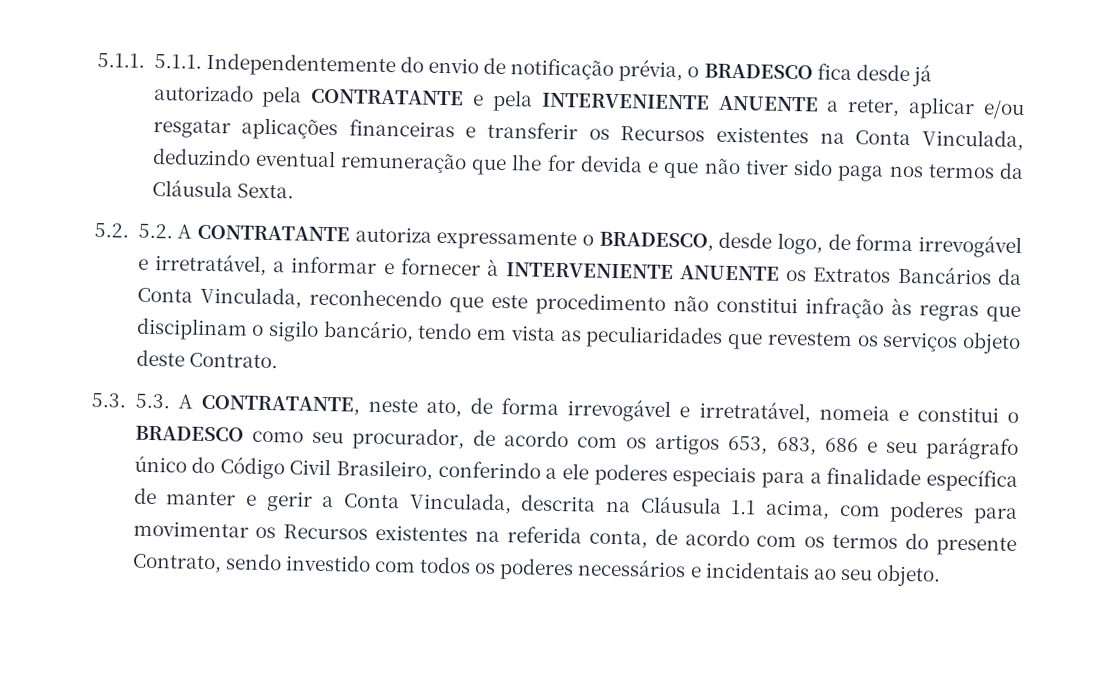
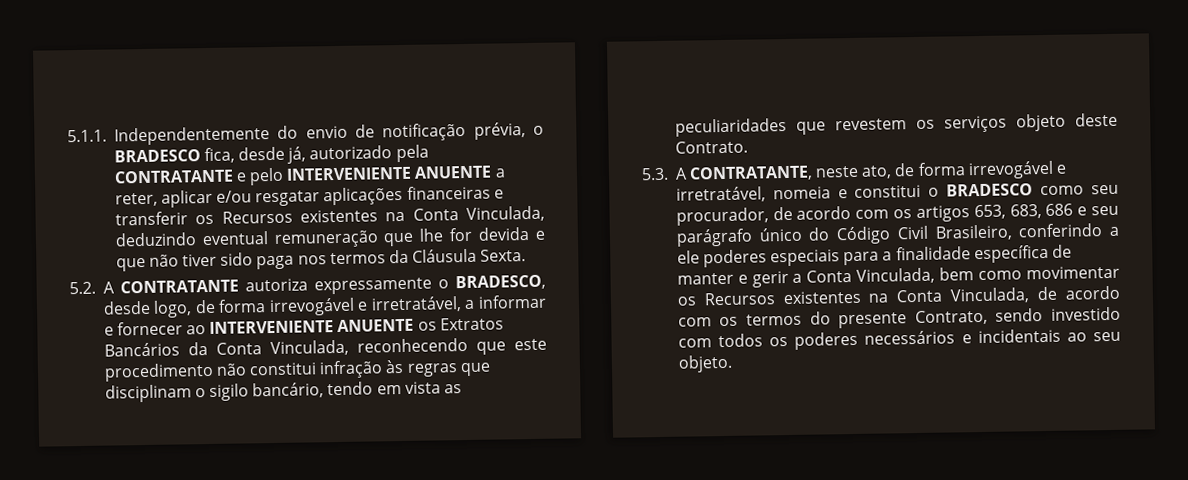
- 5.1.1. 5.1.1. Independentemente do envio de notificação prévia, o BRADESCO fica desde já autorizado pela CONTRATANTE e pela INTERVENIENTE ANUENTE a reter, aplicar e/ou resgatar aplicações financeiras e transferir os Recursos existentes na Conta Vinculada, deduzindo eventual remuneração que lhe for devida e que não tiver sido paga nos termos da Cláusula Sexta.
+ 5.1.1. Independentemente do envio de notificação prévia, o BRADESCO fica, desde já, autorizado pela CONTRATANTE e pelo INTERVENIENTE ANUENTE a reter, aplicar e/ou resgatar aplicações financeiras e transferir os Recursos existentes na Conta Vinculada, deduzindo eventual remuneração que lhe for devida e que não tiver sido paga nos termos da Cláusula Sexta.
- 5.2. 5.2. A CONTRATANTE autoriza expressamente o BRADESCO, desde logo, de forma irrevogável e irretratável, a informar e fornecer à INTERVENIENTE ANUENTE os Extratos Bancários da Conta Vinculada, reconhecendo que este procedimento não constitui infração às regras que disciplinam o sigilo bancário, tendo em vista as peculiaridades que revestem os serviços objeto deste Contrato.
+ 5.2. A CONTRATANTE autoriza expressamente o BRADESCO, desde logo, de forma irrevogável e irretratável, a informar e fornecer ao INTERVENIENTE ANUENTE os Extratos Bancários da Conta Vinculada, reconhecendo que este procedimento não constitui infração às regras que disciplinam o sigilo bancário, tendo em vista as peculiaridades que revestem os serviços objeto deste Contrato.
- 5.3. 5.3. A CONTRATANTE, neste ato, de forma irrevogável e irretratável, nomeia e constitui o BRADESCO como seu procurador, de acordo com os artigos 653, 683, 686 e seu parágrafo único do Código Civil Brasileiro, conferindo a ele poderes especiais para a finalidade específica de manter e gerir a Conta Vinculada, descrita na Cláusula 1.1 acima, com poderes para movimentar os Recursos existentes na referida conta, de acordo com os termos do presente Contrato, sendo investido com todos os poderes necessários e incidentais ao seu objeto.
+ 5.3. A CONTRATANTE, neste ato, de forma irrevogável e irretratável, nomeia e constitui o BRADESCO como seu procurador, de acordo com os artigos 653, 683, 686 e seu parágrafo único do Código Civil Brasileiro, conferindo a ele poderes especiais para a finalidade específica de manter e gerir a Conta Vinculada, bem como movimentar os Recursos existentes na Conta Vinculada, de acordo com os termos do presente Contrato, sendo investido com todos os poderes necessários e incidentais ao seu objeto.

